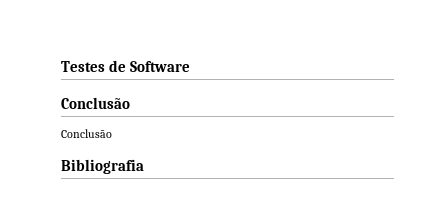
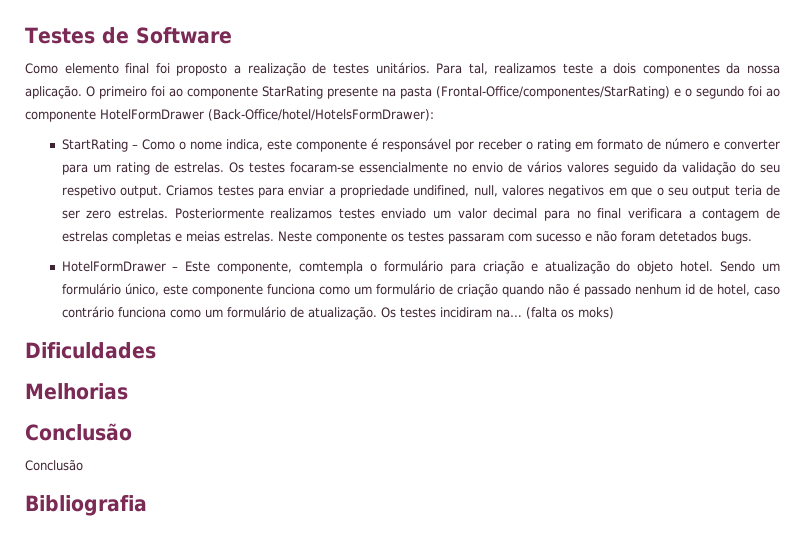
+ Como elemento final foi proposto a realização de testes unitários. Para tal, realizamos teste a dois componentes da nossa aplicação. O primeiro foi ao componente StarRating presente na pasta (Frontal-Office/componentes/StarRating) e o segundo foi ao componente HotelFormDrawer (Back-Office/hotel/HotelsFormDrawer):
+ StartRating – Como o nome indica, este componente é responsável por receber o rating em formato de número e converter para um rating de estrelas. Os testes focaram-se essencialmente no envio de vários valores seguido da validação do seu respetivo output. Criamos testes para enviar a propriedade undifined, null, valores negativos em que o seu output teria de ser zero estrelas. Posteriormente realizamos testes enviado um valor decimal para no final verificara a contagem de estrelas completas e meias estrelas. Neste componente os testes passaram com sucesso e não foram detetados bugs.
+ HotelFormDrawer – Este componente, comtempla o formulário para criação e atualização do objeto hotel. Sendo um formulário único, este componente funciona como um formulário de criação quando não é passado nenhum id de hotel, caso contrário funciona como um formulário de atualização. Os testes incidiram na… (falta os moks)
+ Dificuldades
+ Melhorias

